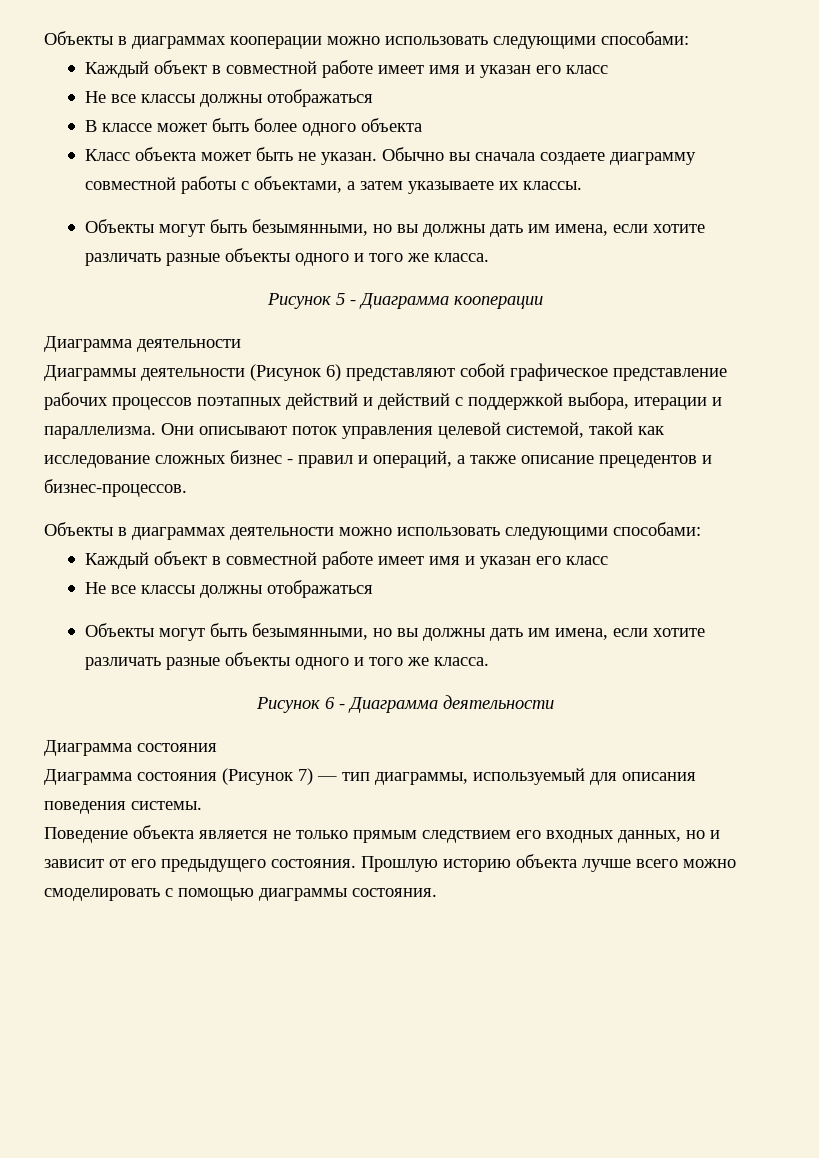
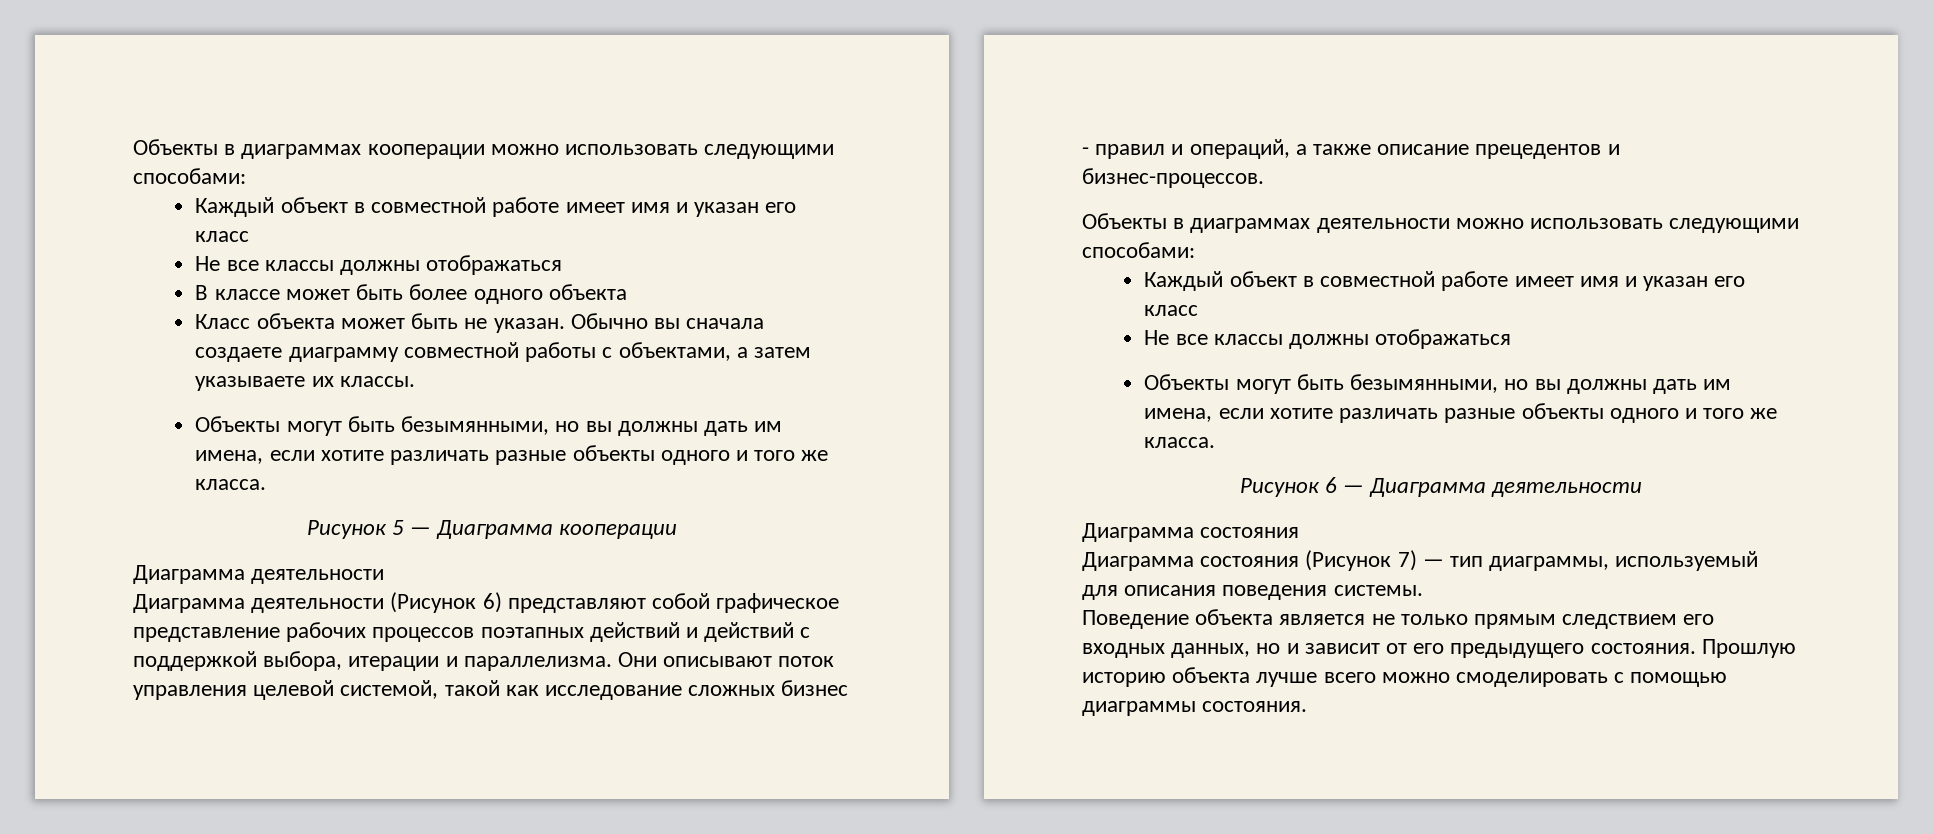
- Рисунок 5 - Диаграмма кооперации
+ Рисунок 5 — Диаграмма кооперации
- Диаграммы деятельности (Рисунок 6) представляют собой графическое представление рабочих процессов поэтапных действий и действий с поддержкой выбора, итерации и параллелизма.
+ Диаграмма деятельности (Рисунок 6) представляют собой графическое представление рабочих процессов поэтапных действий и действий с поддержкой выбора, итерации и параллелизма.
- Рисунок 6 - Диаграмма деятельности
+ Рисунок 6 — Диаграмма деятельности

